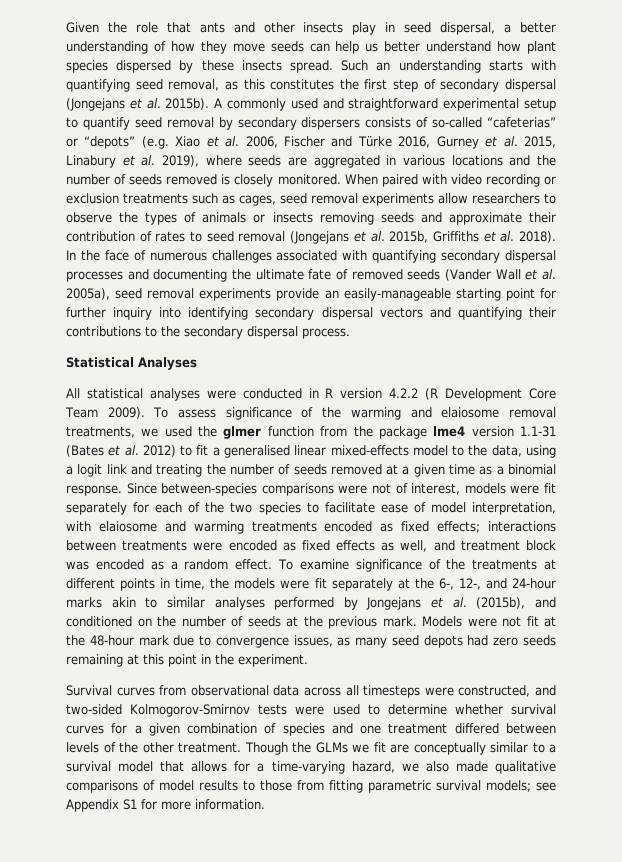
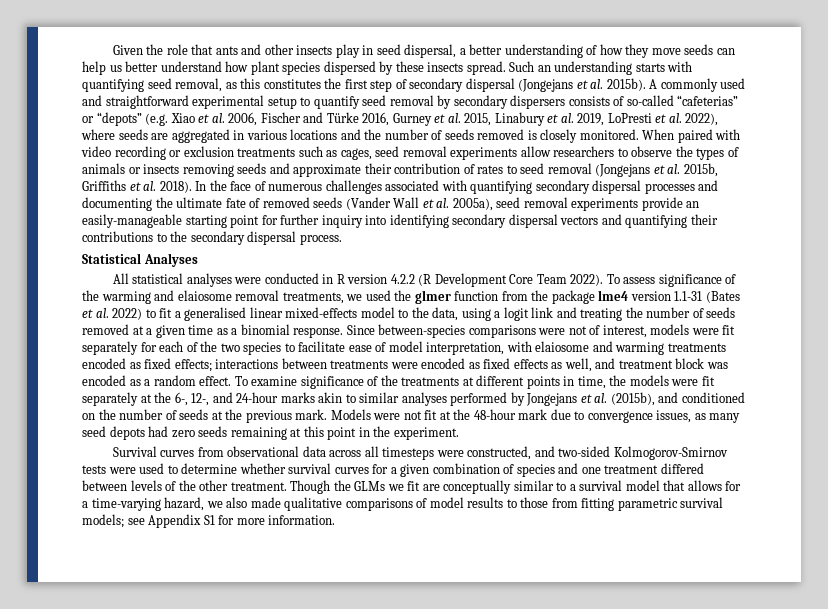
- A commonly used and straightforward experimental setup to quantify seed removal by secondary dispersers consists of so-called “cafeterias” or “depots” (e.g. Xiao et al. 2006, Fischer and Türke 2016, Gurney et al. 2015, Linabury et al. 2019), where seeds are aggregated in various locations and the number of seeds removed is closely monitored.
+ A commonly used and straightforward experimental setup to quantify seed removal by secondary dispersers consists of so-called “cafeterias” or “depots” (e.g. Xiao et al. 2006, Fischer and Türke 2016, Gurney et al. 2015, Linabury et al. 2019, LoPresti et al. 2022), where seeds are aggregated in various locations and the number of seeds removed is closely monitored.
- All statistical analyses were conducted in R version 4.2.2 (R Development Core Team 2009).
+ All statistical analyses were conducted in R version 4.2.2 (R Development Core Team 2022).
- To assess significance of the warming and elaiosome removal treatments, we used the glmer function from the package lme4 version 1.1-31 (Bates et al. 2012) to fit a generalised linear mixed-effects model to the data, using a logit link and treating the number of seeds removed at a given time as a binomial response.
+ To assess significance of the warming and elaiosome removal treatments, we used the glmer function from the package lme4 version 1.1-31 (Bates et al. 2022) to fit a generalised linear mixed-effects model to the data, using a logit link and treating the number of seeds removed at a given time as a binomial response.

